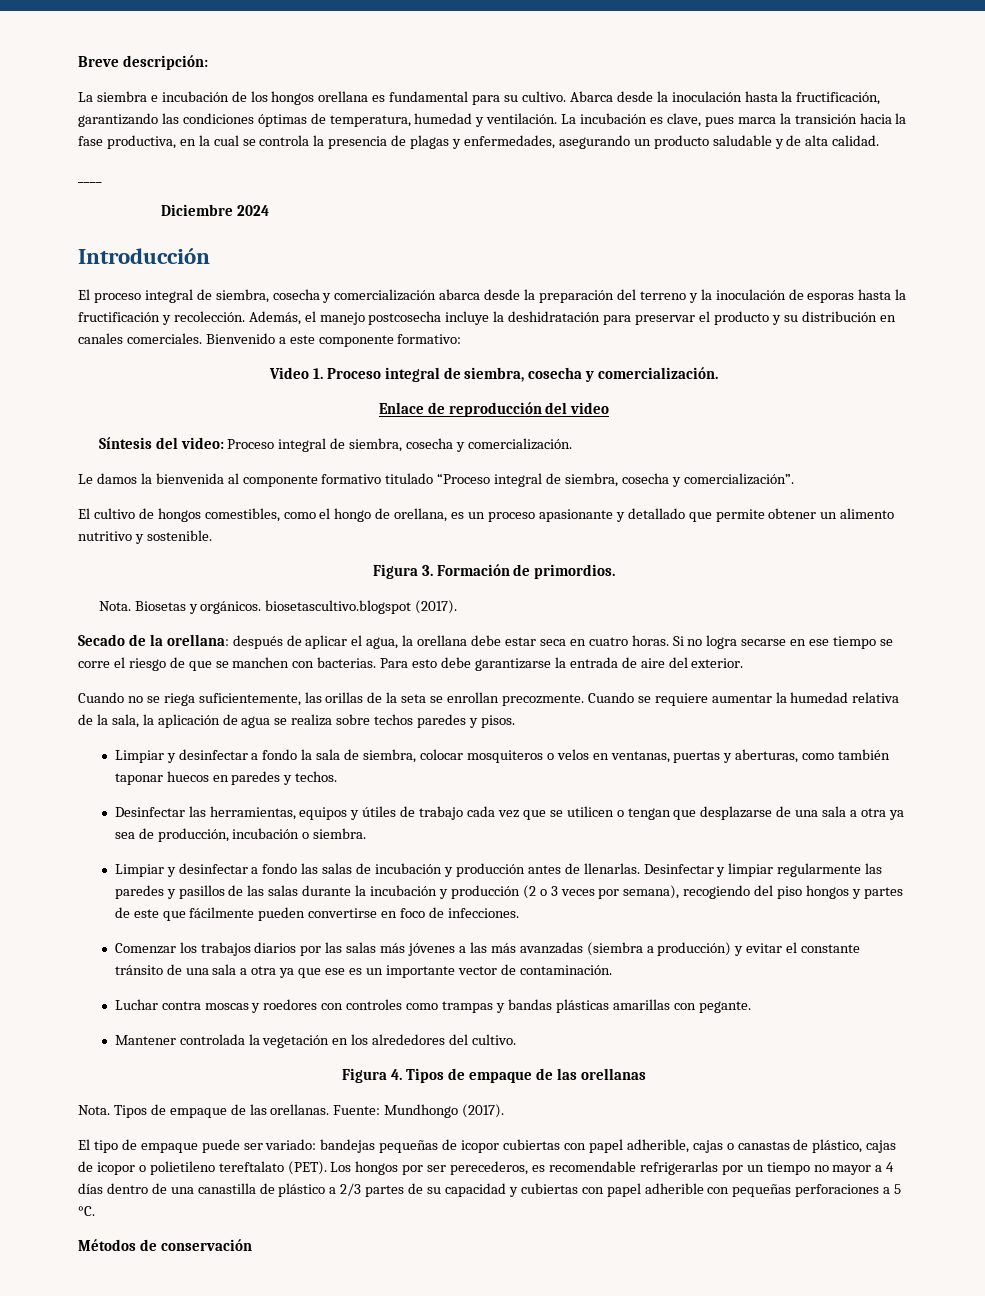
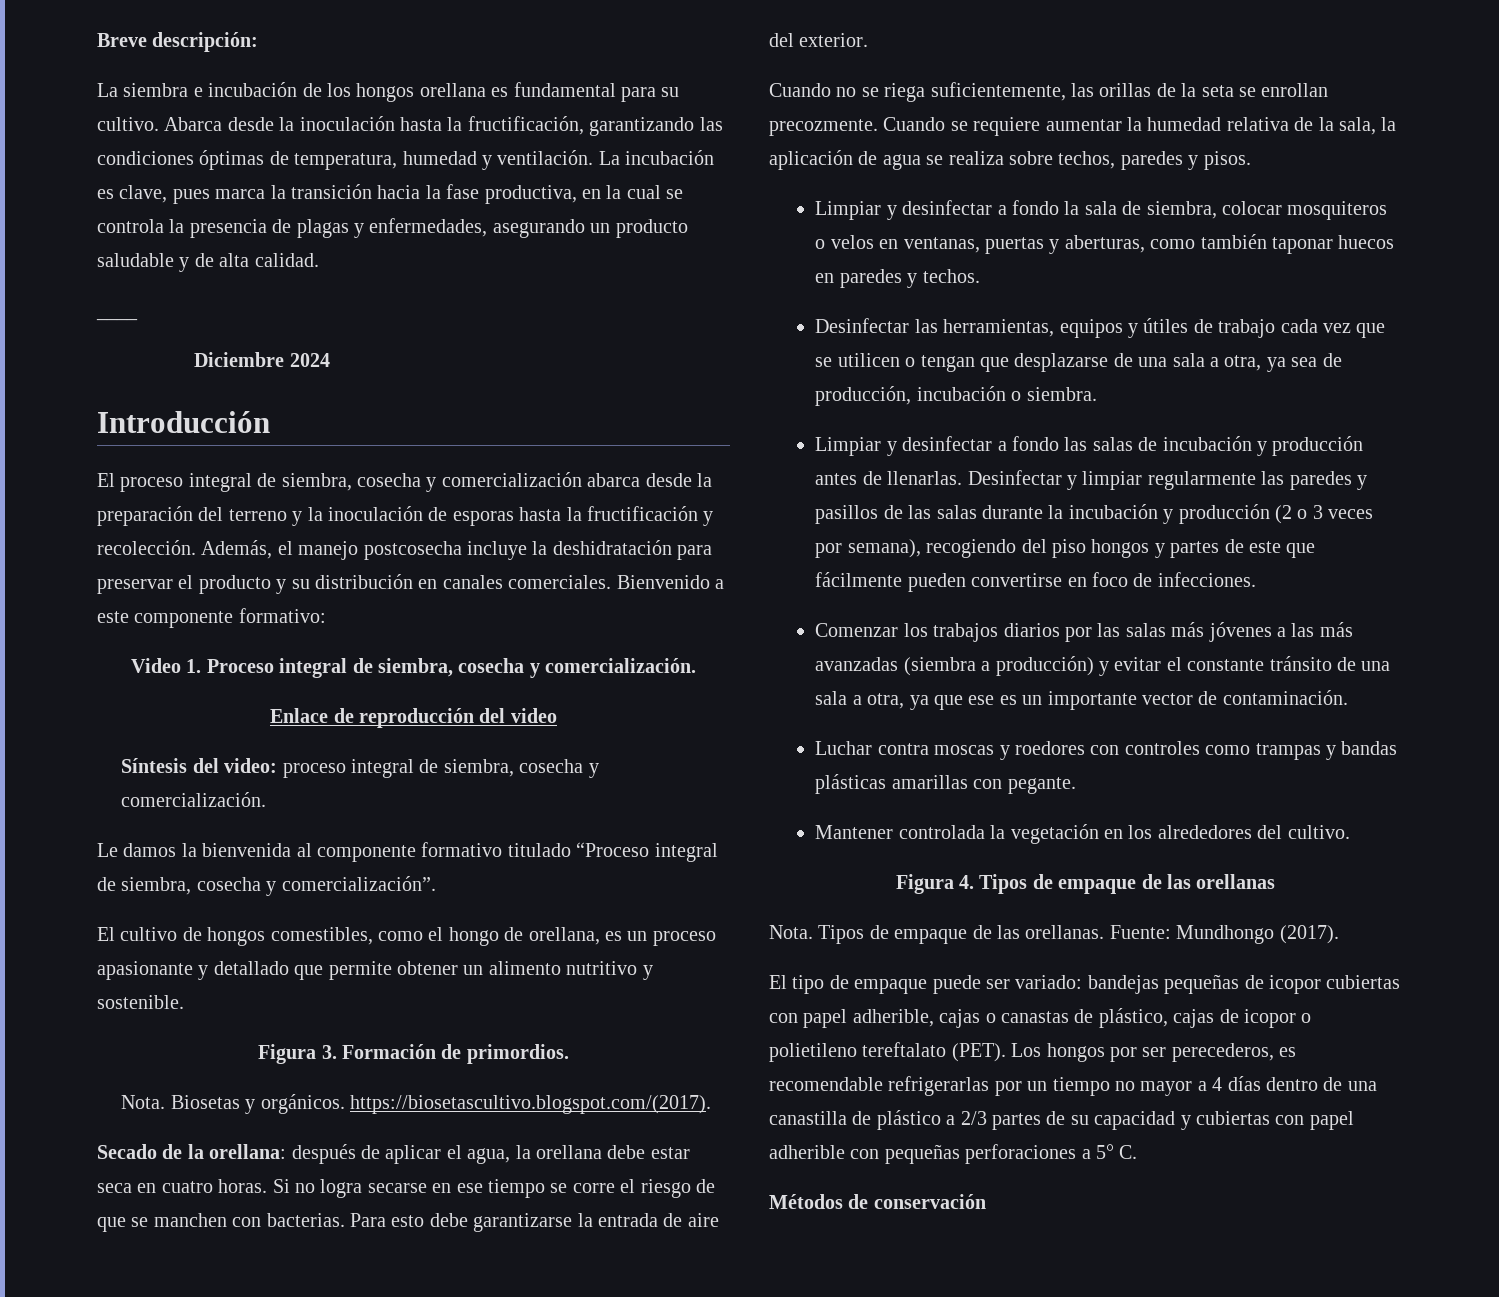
- Síntesis del video: Proceso integral de siembra, cosecha y comercialización.
+ Síntesis del video: proceso integral de siembra, cosecha y comercialización.
- Biosetas y orgánicos. biosetascultivo.blogspot (2017).
+ Biosetas y orgánicos. https://biosetascultivo.blogspot.com/(2017).
- Cuando se requiere aumentar la humedad relativa de la sala, la aplicación de agua se realiza sobre techos paredes y pisos.
+ Cuando se requiere aumentar la humedad relativa de la sala, la aplicación de agua se realiza sobre techos, paredes y pisos.
- Desinfectar las herramientas, equipos y útiles de trabajo cada vez que se utilicen o tengan que desplazarse de una sala a otra ya sea de producción, incubación o siembra.
+ Desinfectar las herramientas, equipos y útiles de trabajo cada vez que se utilicen o tengan que desplazarse de una sala a otra, ya sea de producción, incubación o siembra.
- Comenzar los trabajos diarios por las salas más jóvenes a las más avanzadas (siembra a producción) y evitar el constante tránsito de una sala a otra ya que ese es un importante vector de contaminación.
+ Comenzar los trabajos diarios por las salas más jóvenes a las más avanzadas (siembra a producción) y evitar el constante tránsito de una sala a otra, ya que ese es un importante vector de contaminación.
- Los hongos por ser perecederos, es recomendable refrigerarlas por un tiempo no mayor a 4 días dentro de una canastilla de plástico a 2/3 partes de su capacidad y cubiertas con papel adherible con pequeñas perforaciones a 5 °C.
+ Los hongos por ser perecederos, es recomendable refrigerarlas por un tiempo no mayor a 4 días dentro de una canastilla de plástico a 2/3 partes de su capacidad y cubiertas con papel adherible con pequeñas perforaciones a 5° C.

